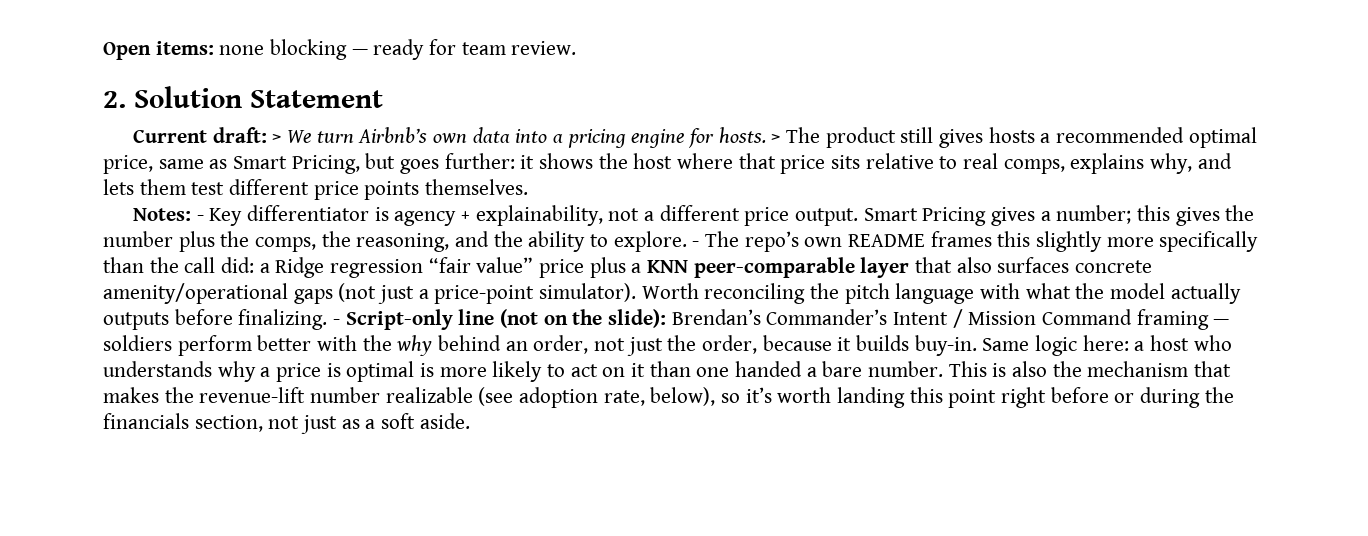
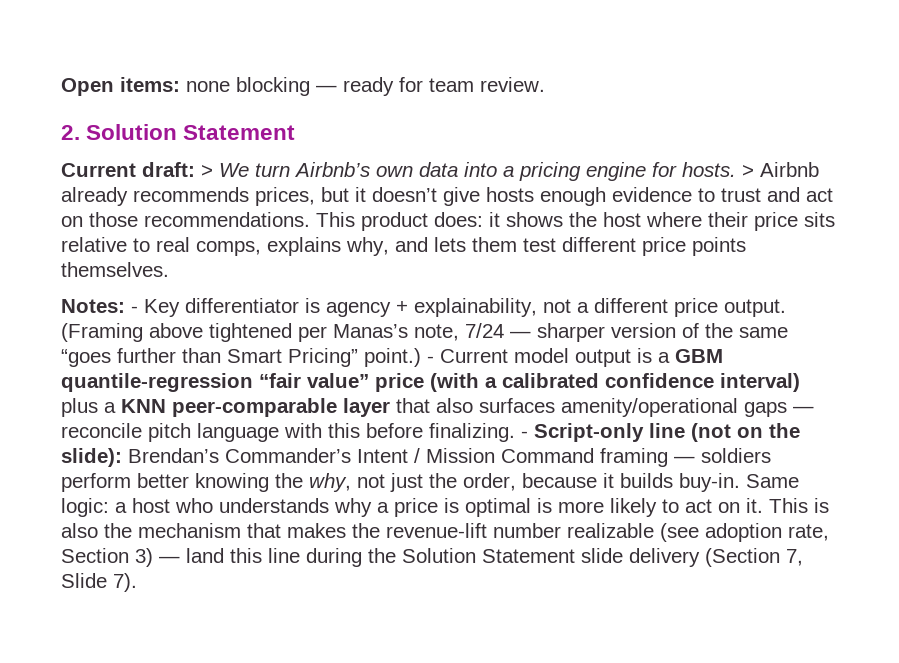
- > The product still gives hosts a recommended optimal price, same as Smart Pricing, but goes further: it shows the host where that price sits relative to real comps, explains why, and lets them test different price points themselves.
+ > Airbnb already recommends prices, but it doesn’t give hosts enough evidence to trust and act on those recommendations. This product does: it shows the host where their price sits relative to real comps, explains why, and lets them test different price points themselves.
- Smart Pricing gives a number; this gives the number plus the comps, the reasoning, and the ability to explore. - The repo’s own README frames this slightly more specifically than the call did: a Ridge regression “fair value” price plus a KNN peer-comparable layer that also surfaces concrete amenity/operational gaps (not just a price-point simulator). Worth reconciling the pitch language with what the model actually outputs before finalizing.
+ (Framing above tightened per Manas’s note, 7/24 — sharper version of the same “goes further than Smart Pricing” point.) - Current model output is a GBM quantile-regression “fair value” price (with a calibrated confidence interval) plus a KNN peer-comparable layer that also surfaces amenity/operational gaps — reconcile pitch language with this before finalizing.
- - Script-only line (not on the slide): Brendan’s Commander’s Intent / Mission Command framing — soldiers perform better with the why behind an order, not just the order, because it builds buy-in.
+ - Script-only line (not on the slide): Brendan’s Commander’s Intent / Mission Command framing — soldiers perform better knowing the why, not just the order, because it builds buy-in.
- Same logic here: a host who understands why a price is optimal is more likely to act on it than one handed a bare number.
+ Same logic: a host who understands why a price is optimal is more likely to act on it.
- This is also the mechanism that makes the revenue-lift number realizable (see adoption rate, below), so it’s worth landing this point right before or during the financials section, not just as a soft aside.
+ This is also the mechanism that makes the revenue-lift number realizable (see adoption rate, Section 3) — land this line during the Solution Statement slide delivery (Section 7, Slide 7).

